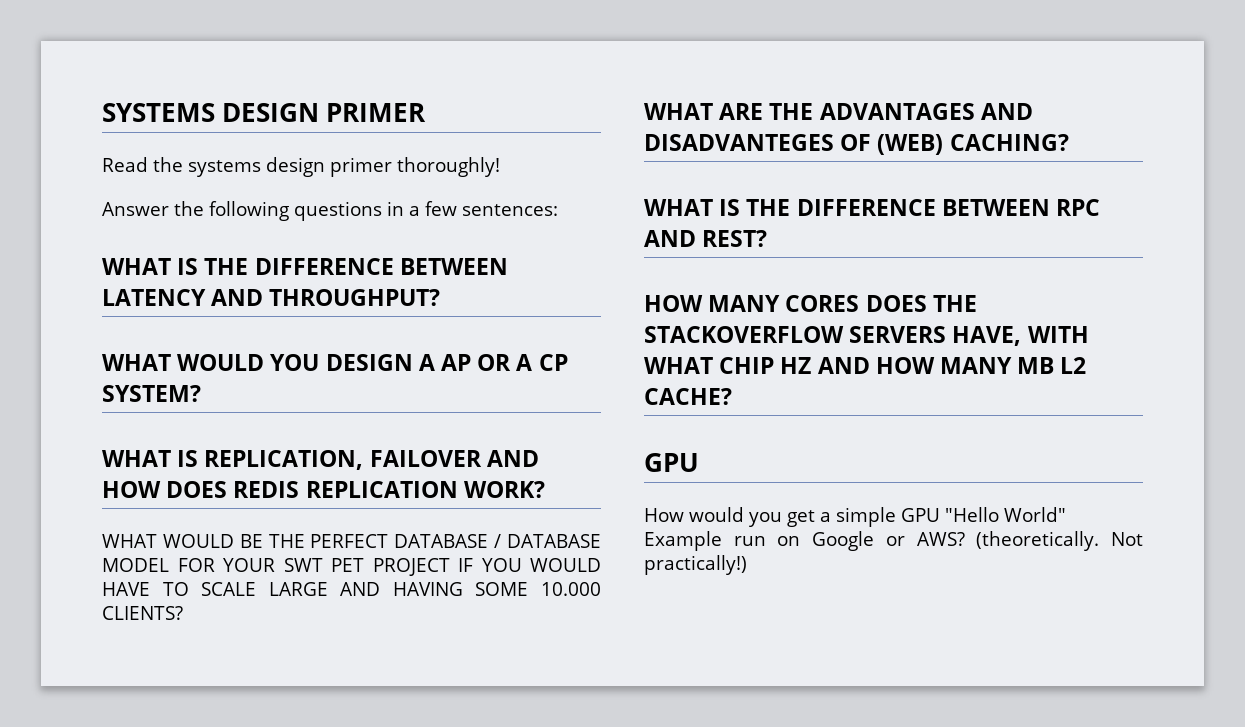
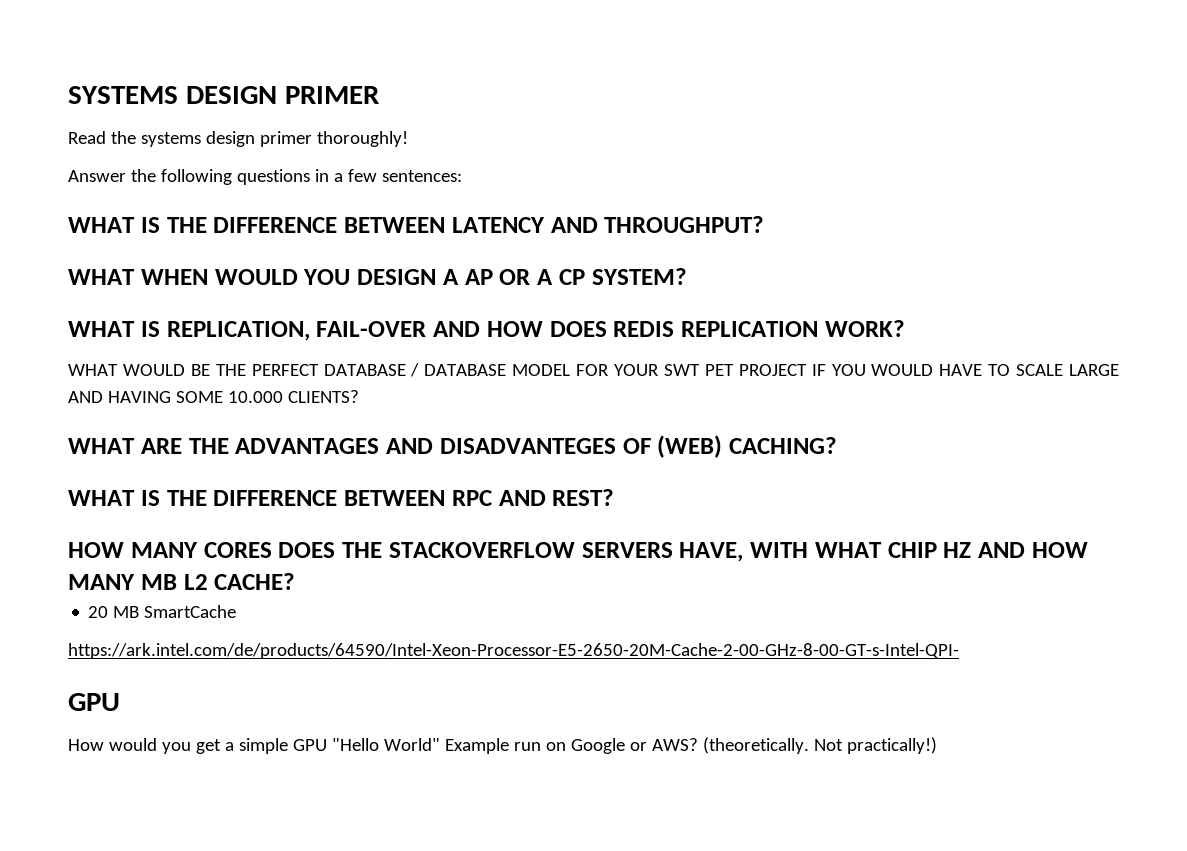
- WHAT WOULD YOU DESIGN A AP OR A CP SYSTEM?
+ WHAT WHEN WOULD YOU DESIGN A AP OR A CP SYSTEM?
- WHAT IS REPLICATION, FAILOVER AND HOW DOES REDIS REPLICATION WORK?
+ WHAT IS REPLICATION, FAIL-OVER AND HOW DOES REDIS REPLICATION WORK?
+ 20 MB SmartCache
+ https://ark.intel.com/de/products/64590/Intel-Xeon-Processor-E5-2650-20M-Cache-2-00-GHz-8-00-GT-s-Intel-QPI-

